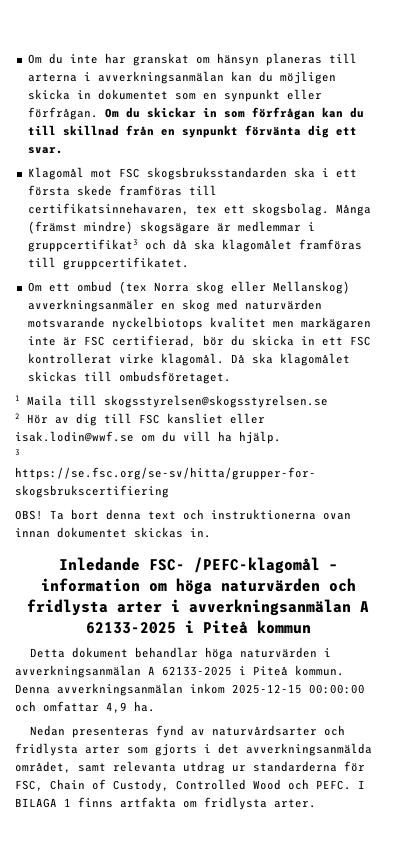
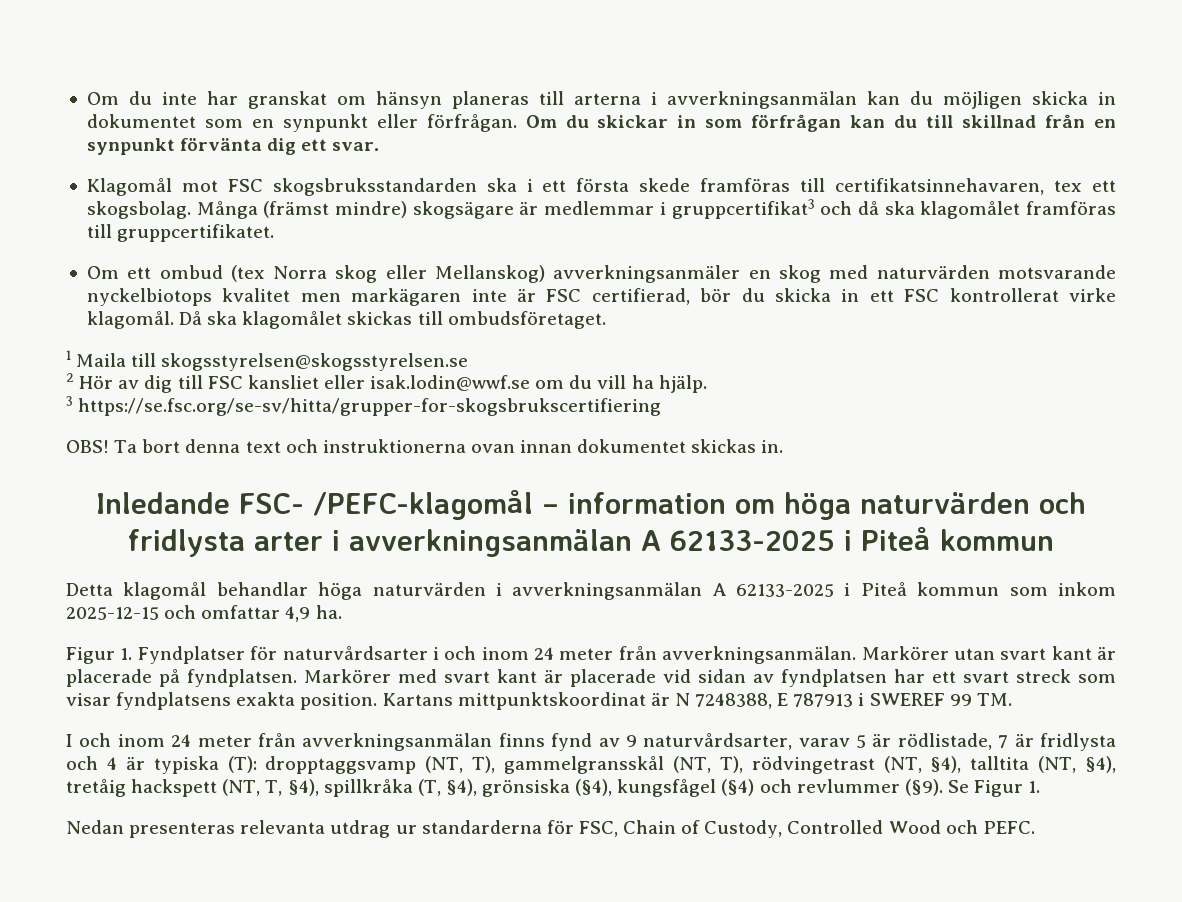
- Detta dokument behandlar höga naturvärden i avverkningsanmälan A 62133-2025 i Piteå kommun. Denna avverkningsanmälan inkom 2025-12-15 00:00:00 och omfattar 4,9 ha.
+ Detta klagomål behandlar höga naturvärden i avverkningsanmälan A 62133-2025 i Piteå kommun som inkom 2025-12-15 och omfattar 4,9 ha.
- Nedan presenteras fynd av naturvårdsarter och fridlysta arter som gjorts i det avverkningsanmälda området, samt relevanta utdrag ur standarderna för FSC, Chain of Custody, Controlled Wood och PEFC. I BILAGA 1 finns artfakta om fridlysta arter.
+ Figur 1. Fyndplatser för naturvårdsarter i och inom 24 meter från avverkningsanmälan. Markörer utan svart kant är placerade på fyndplatsen. Markörer med svart kant är placerade vid sidan av fyndplatsen har ett svart streck som visar fyndplatsens exakta position. Kartans mittpunktskoordinat är N 7248388, E 787913 i SWEREF 99 TM.
+ I och inom 24 meter från avverkningsanmälan finns fynd av 9 naturvårdsarter, varav 5 är rödlistade, 7 är fridlysta och 4 är typiska (T): dropptaggsvamp (NT, T), gammelgransskål (NT, T), rödvingetrast (NT, §4), talltita (NT, §4), tretåig hackspett (NT, T, §4), spillkråka (T, §4), grönsiska (§4), kungsfågel (§4) och revlummer (§9). Se Figur 1.
+ Nedan presenteras relevanta utdrag ur standarderna för FSC, Chain of Custody, Controlled Wood och PEFC.

